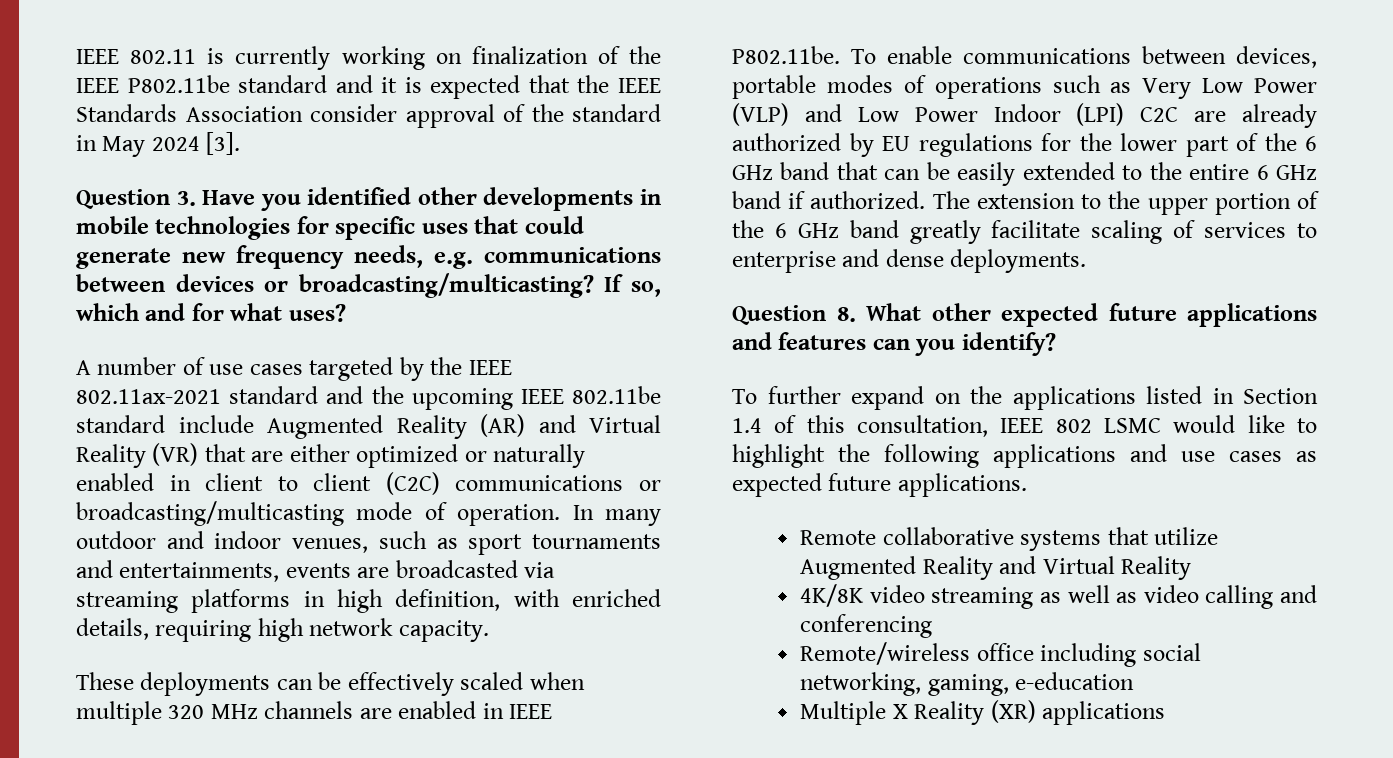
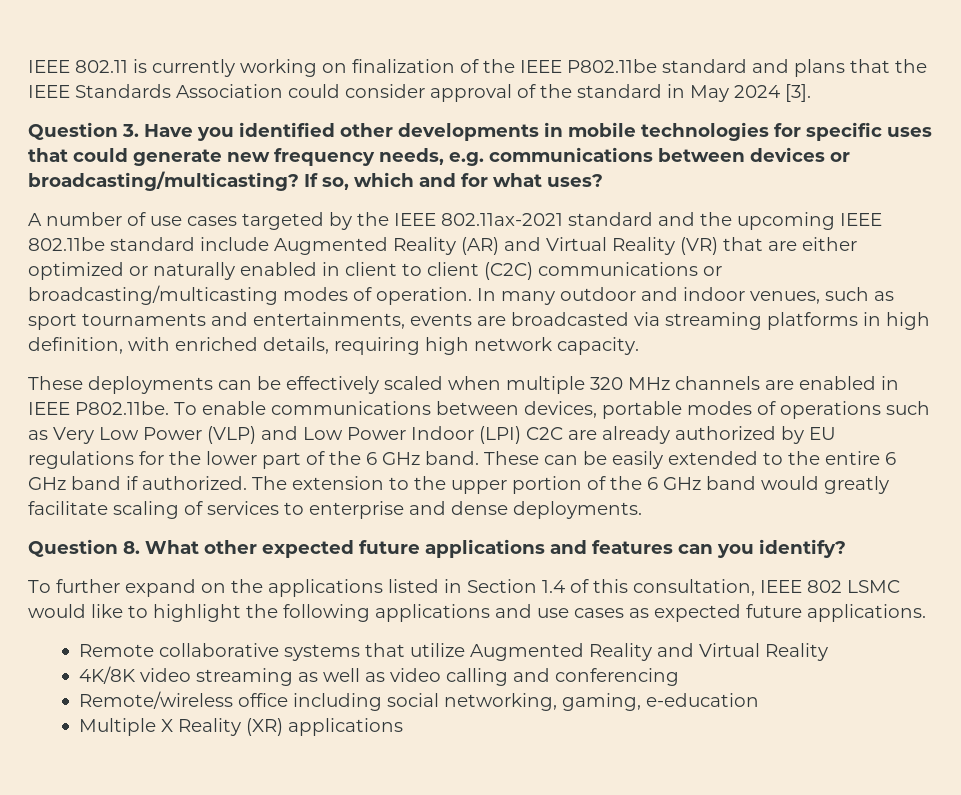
- IEEE 802.11 is currently working on finalization of the IEEE P802.11be standard and it is expected that the IEEE Standards Association consider approval of the standard in May 2024 [3].
+ IEEE 802.11 is currently working on finalization of the IEEE P802.11be standard and plans that the IEEE Standards Association could consider approval of the standard in May 2024 [3].
- A number of use cases targeted by the IEEE 802.11ax-2021 standard and the upcoming IEEE 802.11be standard include Augmented Reality (AR) and Virtual Reality (VR) that are either optimized or naturally enabled in client to client (C2C) communications or broadcasting/multicasting mode of operation.
+ A number of use cases targeted by the IEEE 802.11ax-2021 standard and the upcoming IEEE 802.11be standard include Augmented Reality (AR) and Virtual Reality (VR) that are either optimized or naturally enabled in client to client (C2C) communications or broadcasting/multicasting modes of operation.
- These deployments can be effectively scaled when multiple 320 MHz channels are enabled in IEEE P802.11be. To enable communications between devices, portable modes of operations such as Very Low Power (VLP) and Low Power Indoor (LPI) C2C are already authorized by EU regulations for the lower part of the 6 GHz band that can be easily extended to the entire 6 GHz band if authorized.
+ These deployments can be effectively scaled when multiple 320 MHz channels are enabled in IEEE P802.11be. To enable communications between devices, portable modes of operations such as Very Low Power (VLP) and Low Power Indoor (LPI) C2C are already authorized by EU regulations for the lower part of the 6 GHz band. These can be easily extended to the entire 6 GHz band if authorized.
- The extension to the upper portion of the 6 GHz band greatly facilitate scaling of services to enterprise and dense deployments.
+ The extension to the upper portion of the 6 GHz band would greatly facilitate scaling of services to enterprise and dense deployments.

